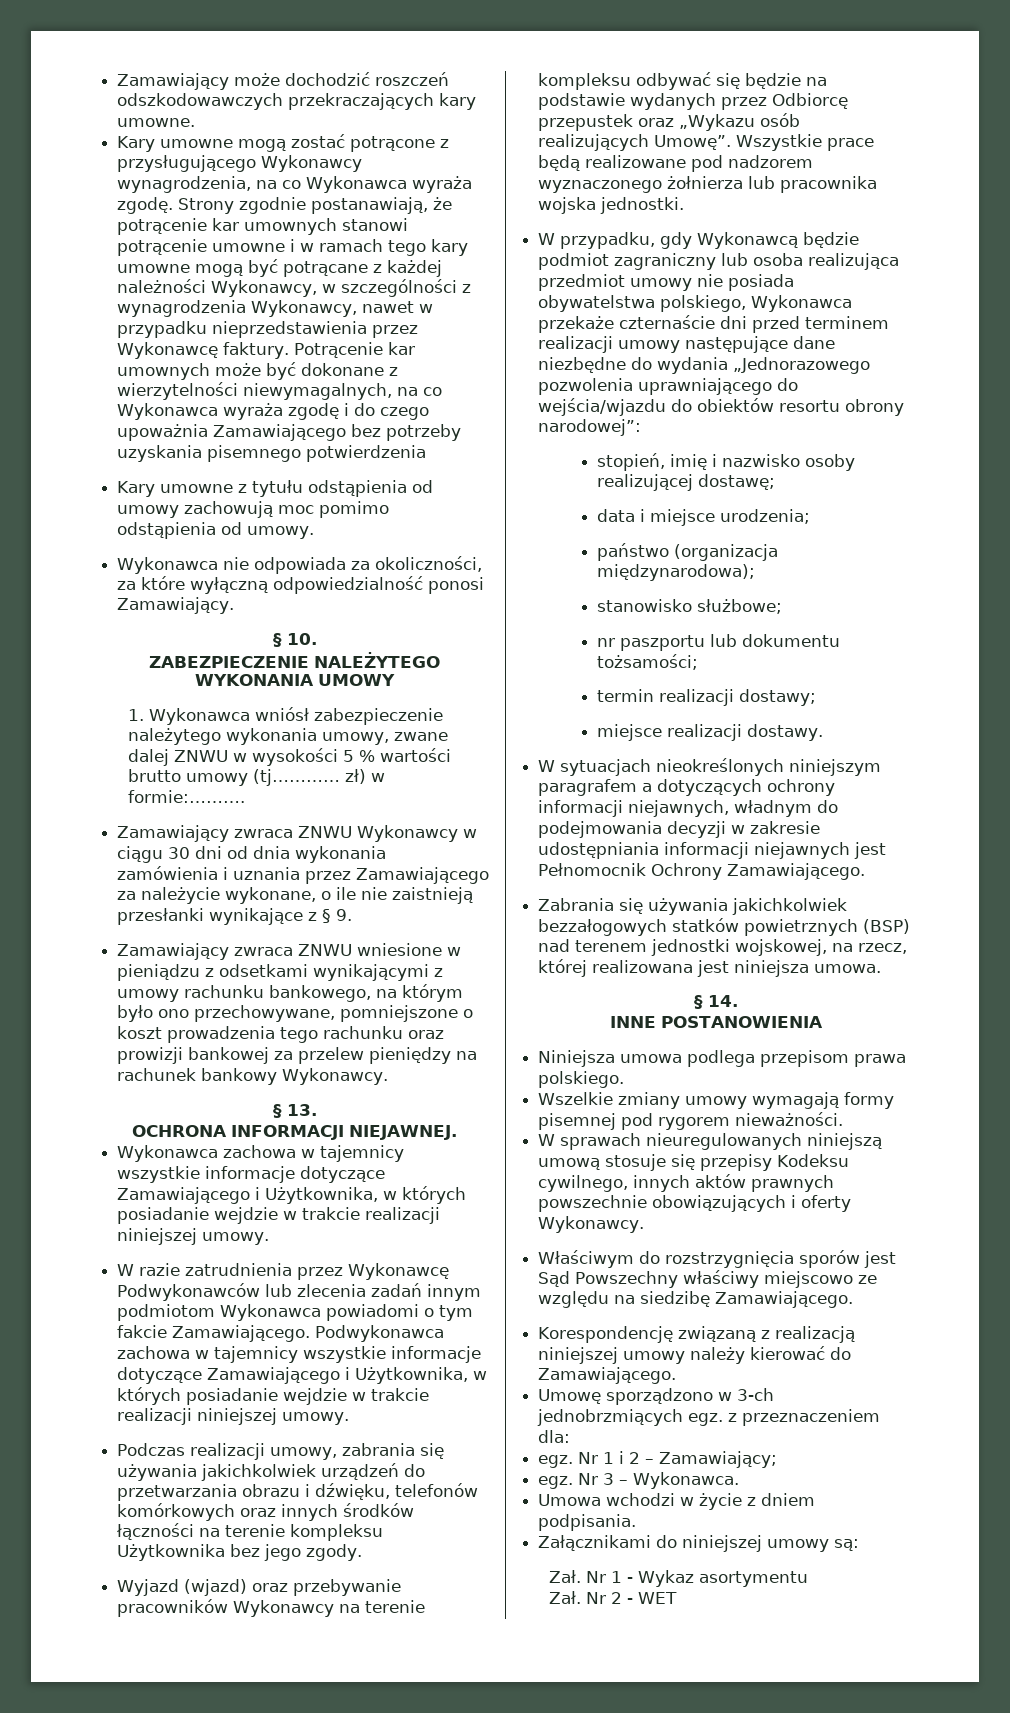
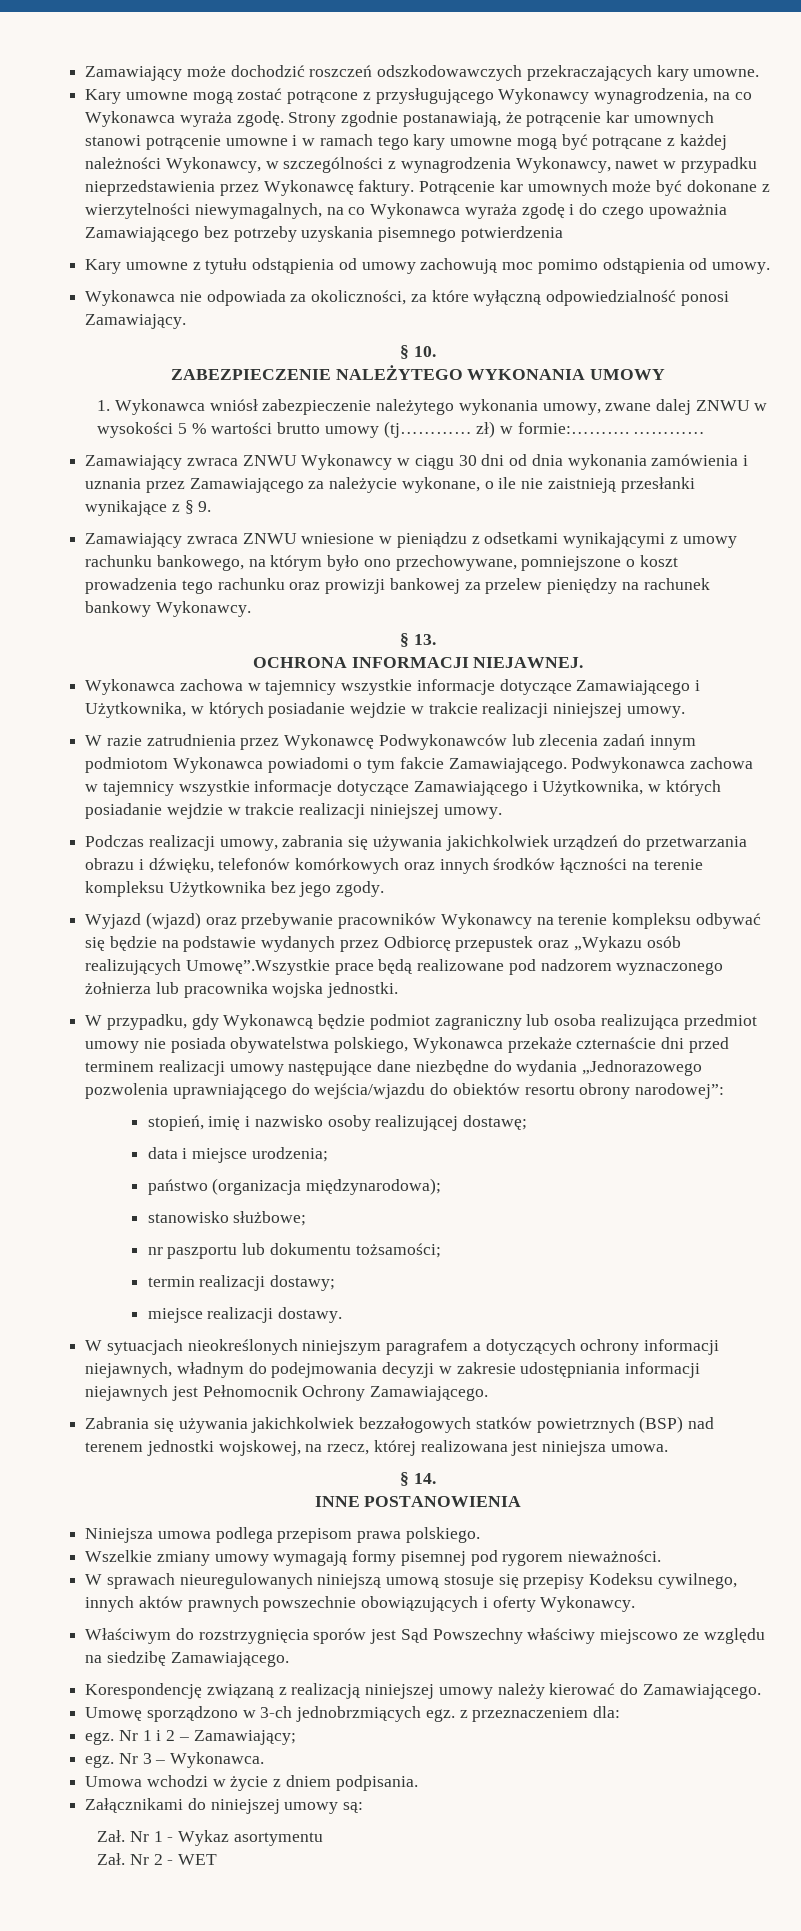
+ …………
- Wyjazd (wjazd) oraz przebywanie pracowników Wykonawcy na terenie kompleksu odbywać się będzie na podstawie wydanych przez Odbiorcę przepustek oraz „Wykazu osób realizujących Umowę”. Wszystkie prace będą realizowane pod nadzorem wyznaczonego żołnierza lub pracownika wojska jednostki.
+ Wyjazd (wjazd) oraz przebywanie pracowników Wykonawcy na terenie kompleksu odbywać się będzie na podstawie wydanych przez Odbiorcę przepustek oraz „Wykazu osób realizujących Umowę”.Wszystkie prace będą realizowane pod nadzorem wyznaczonego żołnierza lub pracownika wojska jednostki.

